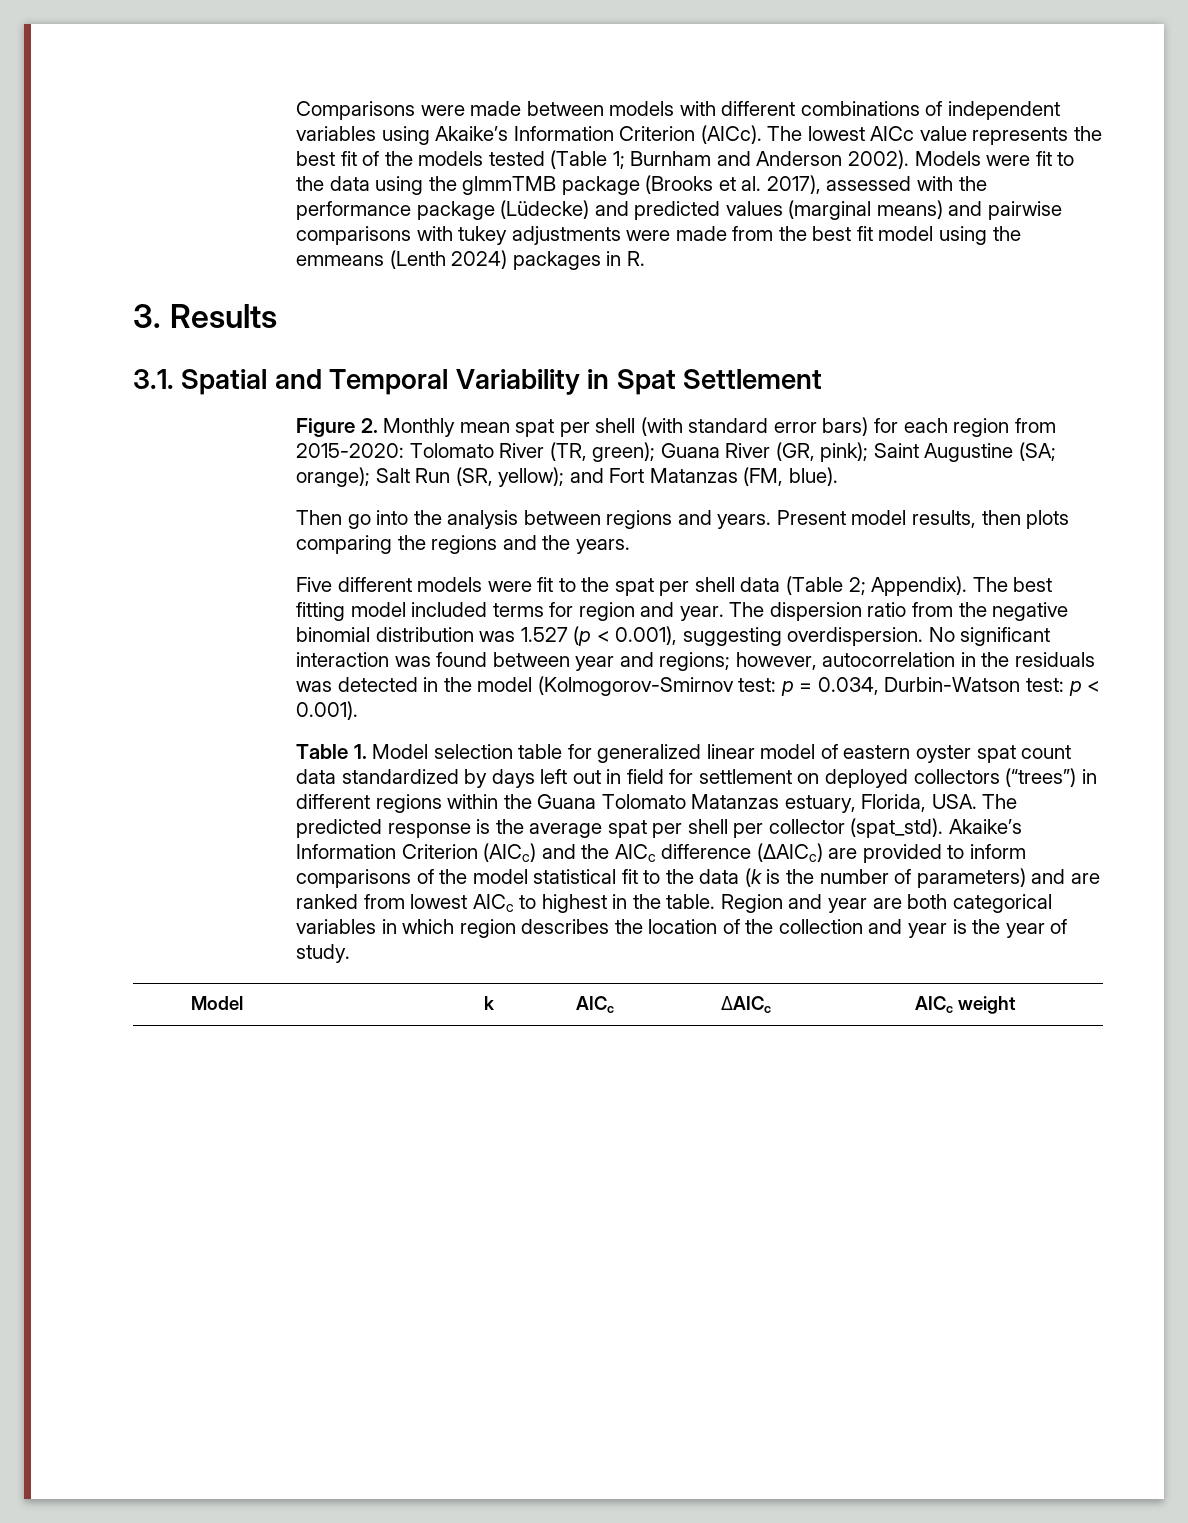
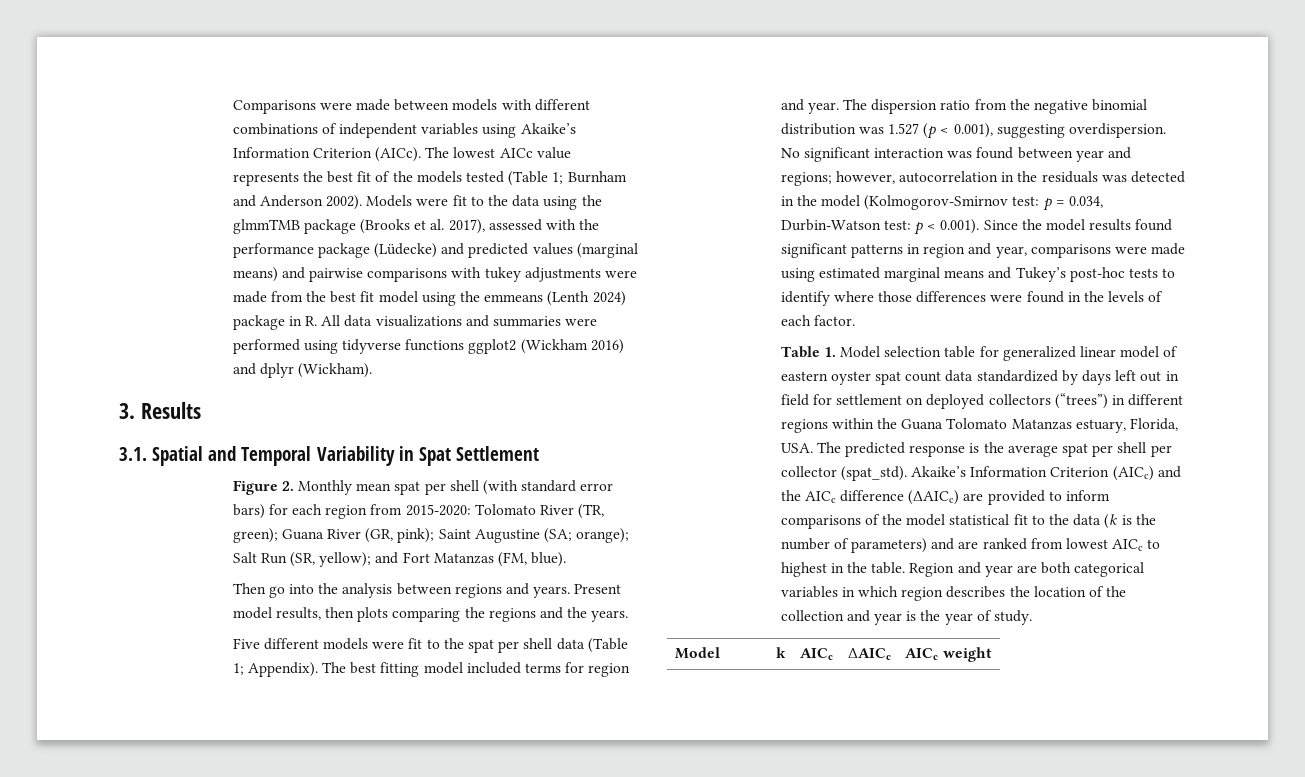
- Models were fit to the data using the glmmTMB package (Brooks et al. 2017), assessed with the performance package (Lüdecke) and predicted values (marginal means) and pairwise comparisons with tukey adjustments were made from the best fit model using the emmeans (Lenth 2024) packages in R.
+ Models were fit to the data using the glmmTMB package (Brooks et al. 2017), assessed with the performance package (Lüdecke) and predicted values (marginal means) and pairwise comparisons with tukey adjustments were made from the best fit model using the emmeans (Lenth 2024) package in R. All data visualizations and summaries were performed using tidyverse functions ggplot2 (Wickham 2016) and dplyr (Wickham).
- Five different models were fit to the spat per shell data (Table 2; Appendix).
+ Five different models were fit to the spat per shell data (Table 1; Appendix).
- No significant interaction was found between year and regions; however, autocorrelation in the residuals was detected in the model (Kolmogorov-Smirnov test: p = 0.034, Durbin-Watson test: p < 0.001).
+ No significant interaction was found between year and regions; however, autocorrelation in the residuals was detected in the model (Kolmogorov-Smirnov test: p = 0.034, Durbin-Watson test: p < 0.001). Since the model results found significant patterns in region and year, comparisons were made using estimated marginal means and Tukey’s post-hoc tests to identify where those differences were found in the levels of each factor.

